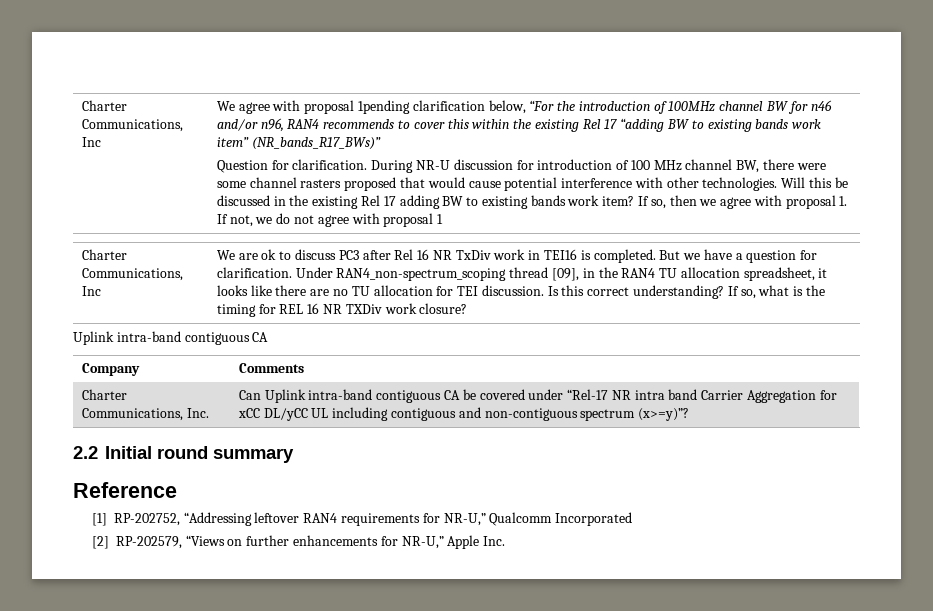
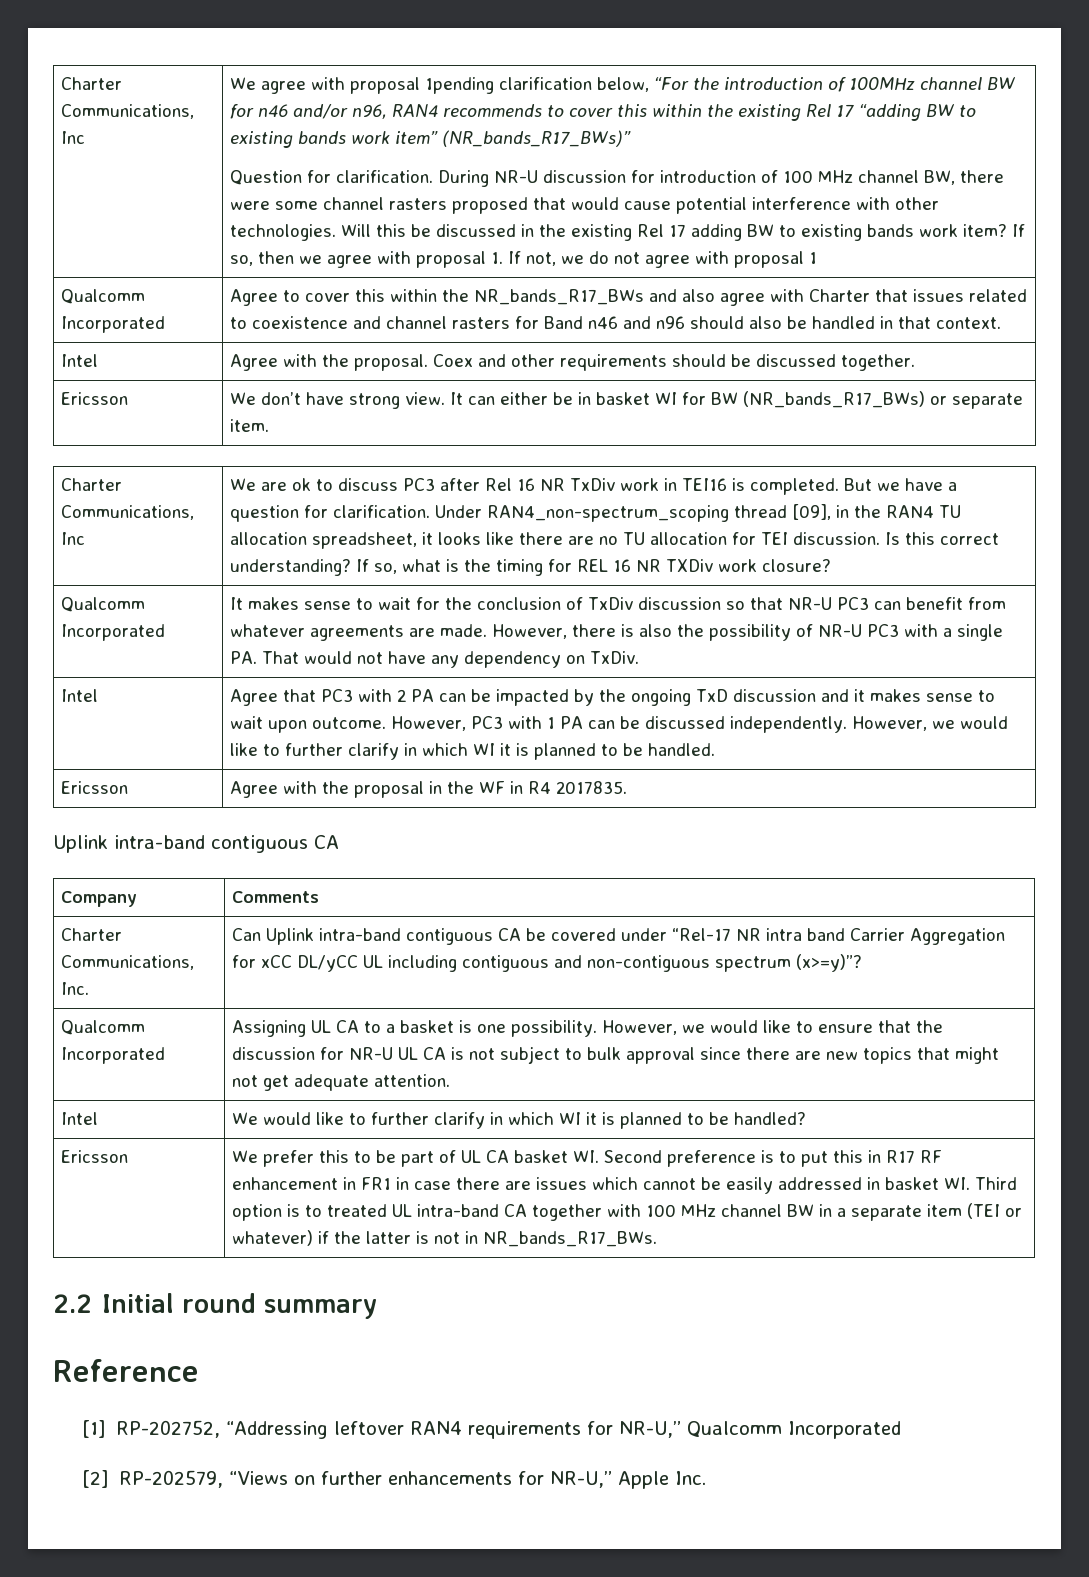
+ Qualcomm Incorporated | Agree to cover this within the NR_bands_R17_BWs and also agree with Charter that issues related to coexistence and channel rasters for Band n46 and n96 should also be handled in that context.
+ Intel | Agree with the proposal. Coex and other requirements should be discussed together.
+ Ericsson | We don’t have strong view. It can either be in basket WI for BW (NR_bands_R17_BWs) or separate item.
+ Qualcomm Incorporated | It makes sense to wait for the conclusion of TxDiv discussion so that NR-U PC3 can benefit from whatever agreements are made. However, there is also the possibility of NR-U PC3 with a single PA. That would not have any dependency on TxDiv.
+ Intel | Agree that PC3 with 2 PA can be impacted by the ongoing TxD discussion and it makes sense to wait upon outcome. However, PC3 with 1 PA can be discussed independently. However, we would like to further clarify in which WI it is planned to be handled.
+ Ericsson | Agree with the proposal in the WF in R4 2017835.
+ Qualcomm Incorporated | Assigning UL CA to a basket is one possibility. However, we would like to ensure that the discussion for NR-U UL CA is not subject to bulk approval since there are new topics that might not get adequate attention.
+ Intel | We would like to further clarify in which WI it is planned to be handled?
+ Ericsson | We prefer this to be part of UL CA basket WI. Second preference is to put this in R17 RF enhancement in FR1 in case there are issues which cannot be easily addressed in basket WI. Third option is to treated UL intra-band CA together with 100 MHz channel BW in a separate item (TEI or whatever) if the latter is not in NR_bands_R17_BWs.

